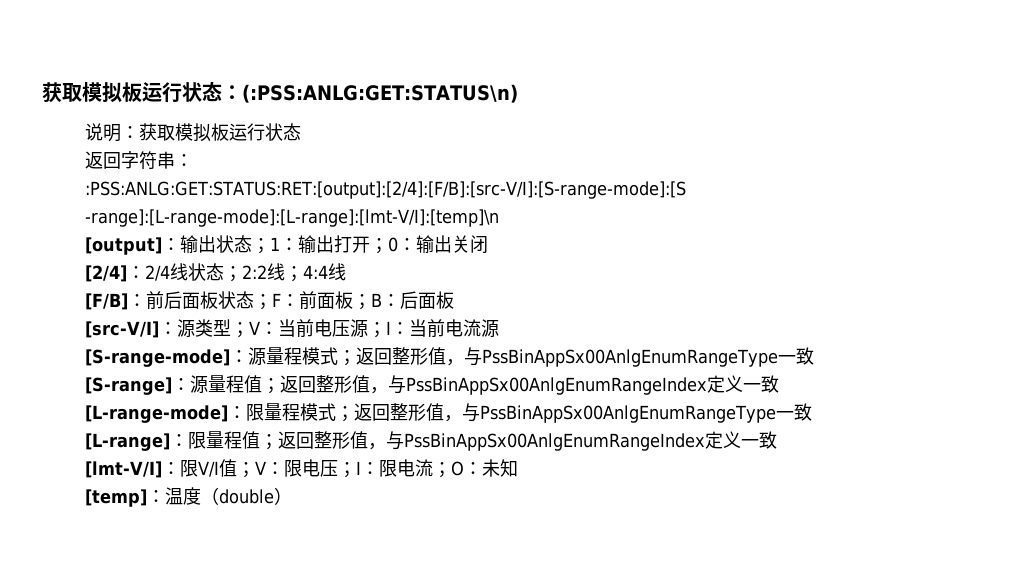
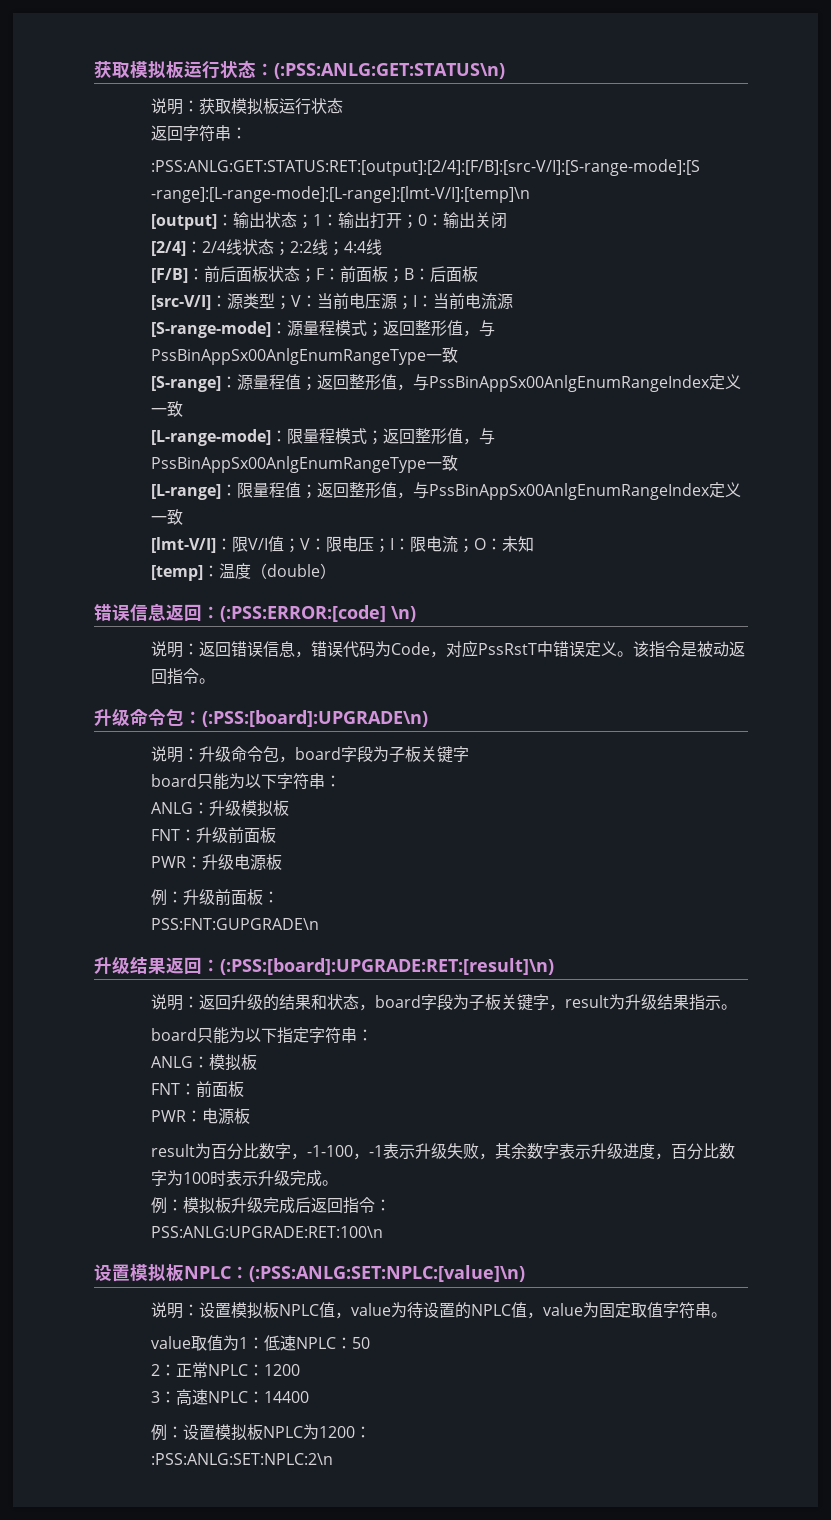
+ 错误信息返回：(:PSS:ERROR:[code] \n)
+ 说明：返回错误信息，错误代码为Code，对应PssRstT中错误定义。该指令是被动返回指令。
+ 升级命令包：(:PSS:[board]:UPGRADE\n)
+ 说明：升级命令包，board字段为子板关键字
+ board只能为以下字符串：
+ ANLG：升级模拟板
+ FNT：升级前面板
+ PWR：升级电源板
+ 例：升级前面板：
+ PSS:FNT:GUPGRADE\n
+ 升级结果返回：(:PSS:[board]:UPGRADE:RET:[result]\n)
+ 说明：返回升级的结果和状态，board字段为子板关键字，result为升级结果指示。
+ board只能为以下指定字符串：
+ ANLG：模拟板
+ FNT：前面板
+ PWR：电源板
+ result为百分比数字，-1-100，-1表示升级失败，其余数字表示升级进度，百分比数字为100时表示升级完成。
+ 例：模拟板升级完成后返回指令：
+ PSS:ANLG:UPGRADE:RET:100\n
+ 设置模拟板NPLC：(:PSS:ANLG:SET:NPLC:[value]\n)
+ 说明：设置模拟板NPLC值，value为待设置的NPLC值，value为固定取值字符串。
+ value取值为1：低速NPLC：50
+ 2：正常NPLC：1200
+ 3：高速NPLC：14400
+ 例：设置模拟板NPLC为1200：
+ :PSS:ANLG:SET:NPLC:2\n

